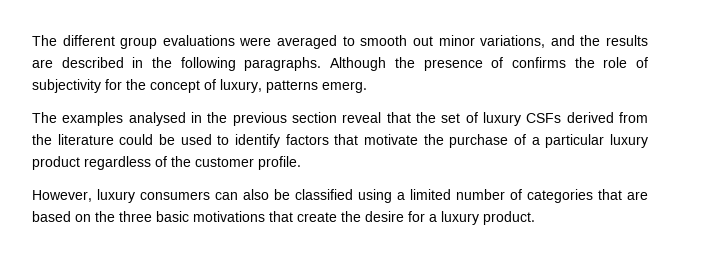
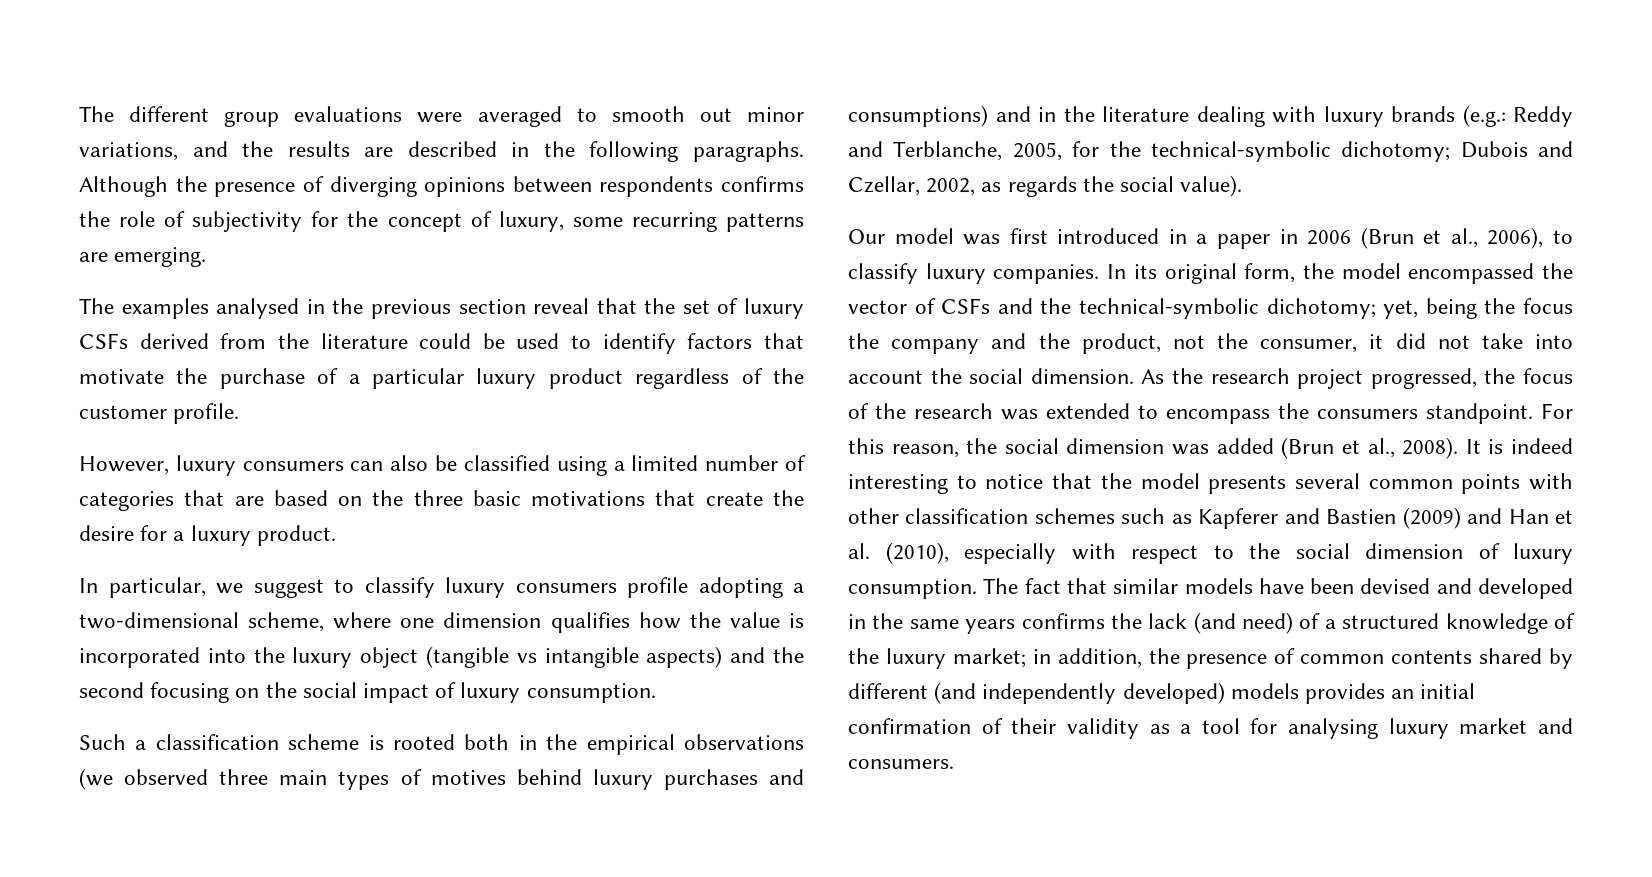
- Although the presence of confirms the role of subjectivity for the concept of luxury, patterns emerg.
+ Although the presence of diverging opinions between respondents confirms the role of subjectivity for the concept of luxury, some recurring patterns are emerging.
+ In particular, we suggest to classify luxury consumers profile adopting a two-dimensional scheme, where one dimension qualifies how the value is incorporated into the luxury object (tangible vs intangible aspects) and the second focusing on the social impact of luxury consumption.
+ Such a classification scheme is rooted both in the empirical observations (we observed three main types of motives behind luxury purchases and consumptions) and in the literature dealing with luxury brands (e.g.: Reddy and Terblanche, 2005, for the technical-symbolic dichotomy; Dubois and Czellar, 2002, as regards the social value).
+ Our model was first introduced in a paper in 2006 (Brun et al., 2006), to classify luxury companies. In its original form, the model encompassed the vector of CSFs and the technical-symbolic dichotomy; yet, being the focus the company and the product, not the consumer, it did not take into account the social dimension. As the research project progressed, the focus of the research was extended to encompass the consumers standpoint. For this reason, the social dimension was added (Brun et al., 2008). It is indeed interesting to notice that the model presents several common points with other classification schemes such as Kapferer and Bastien (2009) and Han et al. (2010), especially with respect to the social dimension of luxury consumption. The fact that similar models have been devised and developed in the same years confirms the lack (and need) of a structured knowledge of the luxury market; in addition, the presence of common contents shared by different (and independently developed) models provides an initial confirmation of their validity as a tool for analysing luxury market and consumers.

